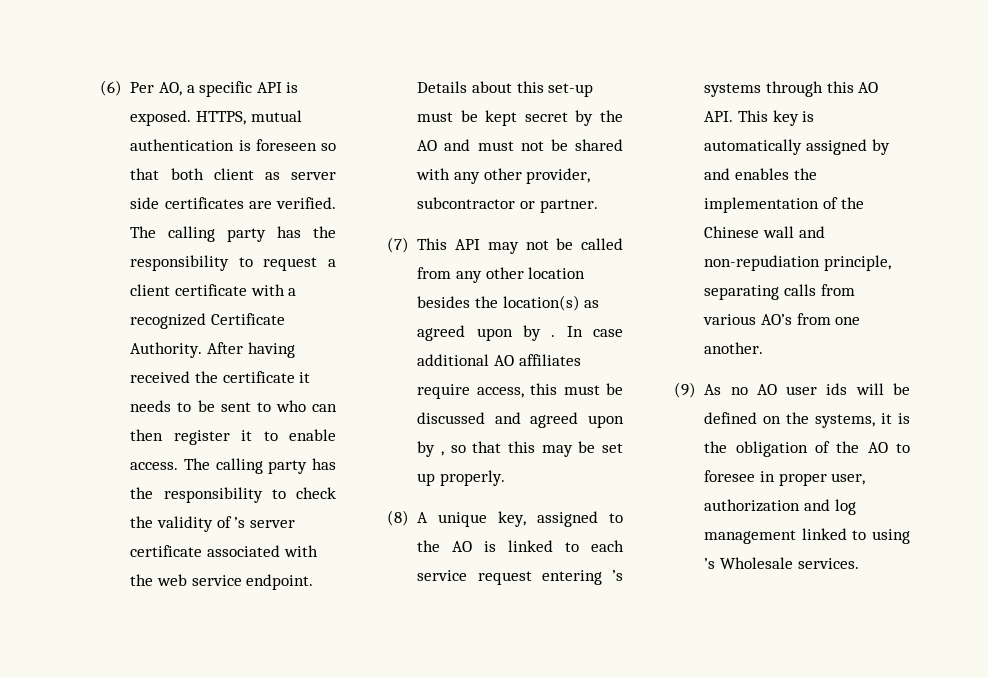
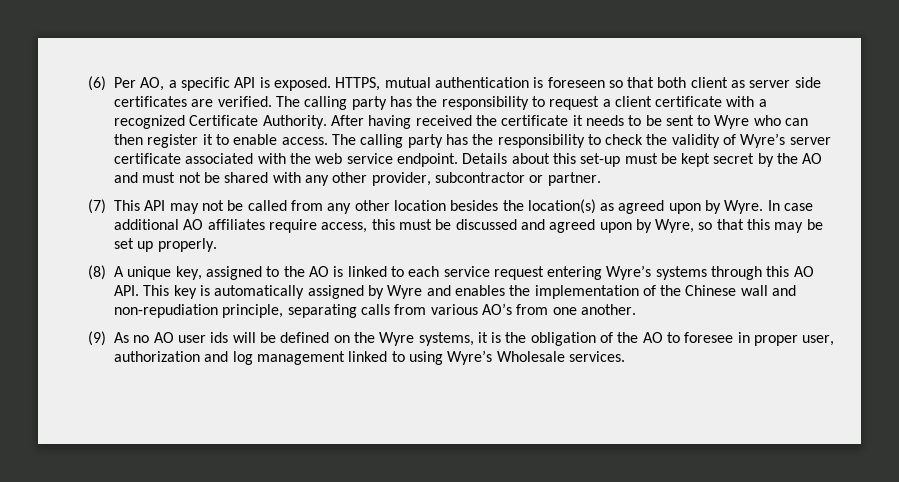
- After having received the certificate it needs to be sent to who can then register it to enable access.
+ After having received the certificate it needs to be sent to Wyre who can then register it to enable access.
- The calling party has the responsibility to check the validity of ’s server certificate associated with the web service endpoint.
+ The calling party has the responsibility to check the validity of Wyre’s server certificate associated with the web service endpoint.
- (7) This API may not be called from any other location besides the location(s) as agreed upon by .
+ (7) This API may not be called from any other location besides the location(s) as agreed upon by Wyre.
- In case additional AO affiliates require access, this must be discussed and agreed upon by , so that this may be set up properly.
+ In case additional AO affiliates require access, this must be discussed and agreed upon by Wyre, so that this may be set up properly.
- (8) A unique key, assigned to the AO is linked to each service request entering ’s systems through this AO API. This key is automatically assigned by and enables the implementation of the Chinese wall and non-repudiation principle, separating calls from various AO’s from one another.
+ (8) A unique key, assigned to the AO is linked to each service request entering Wyre’s systems through this AO API. This key is automatically assigned by Wyre and enables the implementation of the Chinese wall and non-repudiation principle, separating calls from various AO’s from one another.
- (9) As no AO user ids will be defined on the systems, it is the obligation of the AO to foresee in proper user, authorization and log management linked to using ’s Wholesale services.
+ (9) As no AO user ids will be defined on the Wyre systems, it is the obligation of the AO to foresee in proper user, authorization and log management linked to using Wyre’s Wholesale services.

